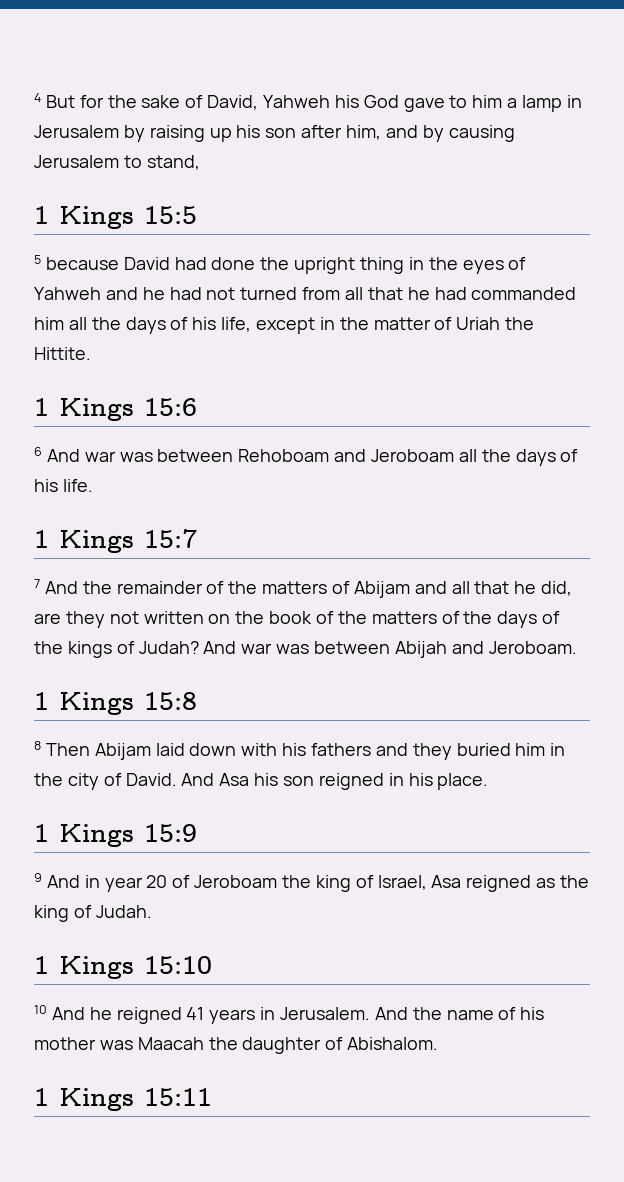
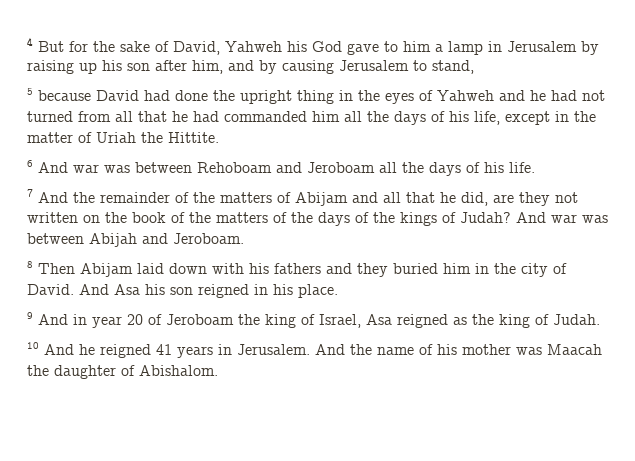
- 1 Kings 15:5
- 1 Kings 15:6
- 1 Kings 15:7
- 1 Kings 15:8
- 1 Kings 15:9
- 1 Kings 15:10
- 1 Kings 15:11

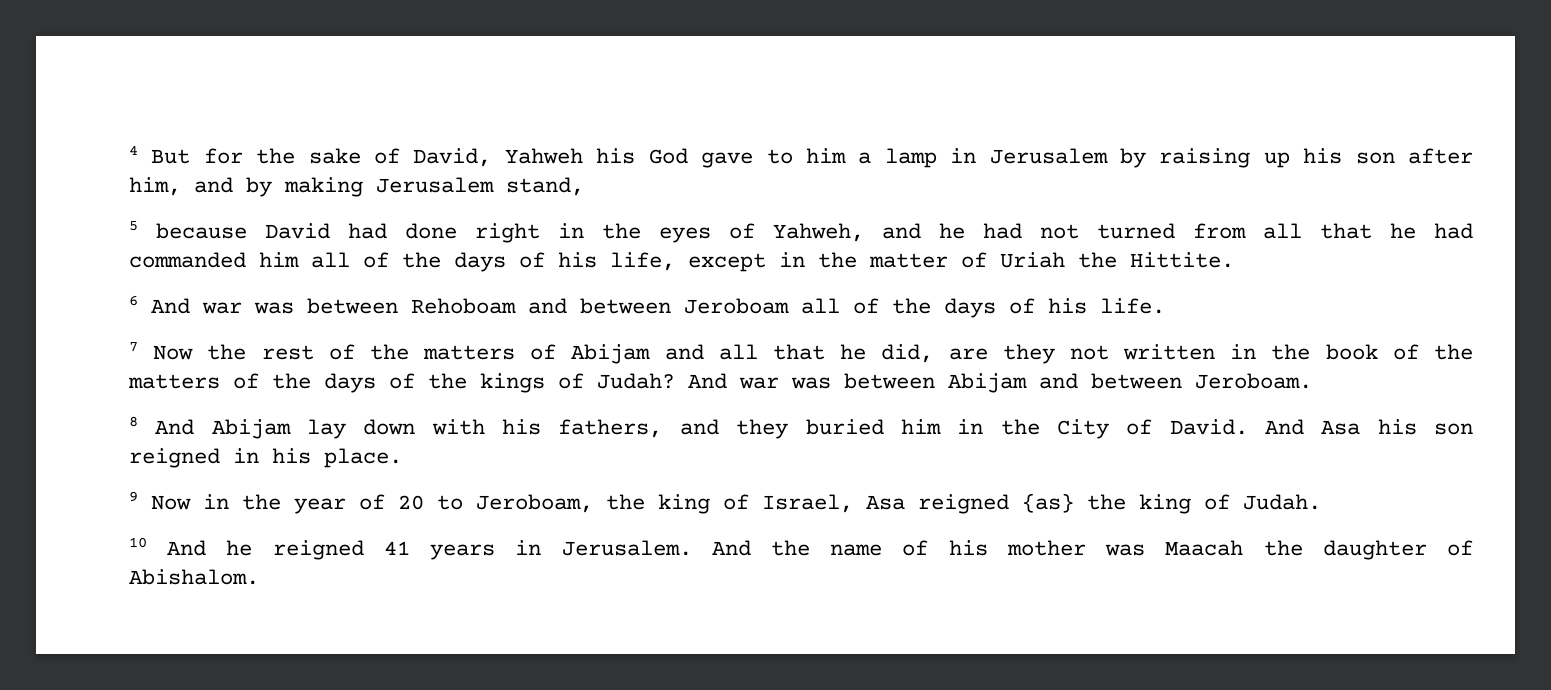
- 4 But for the sake of David, Yahweh his God gave to him a lamp in Jerusalem by raising up his son after him, and by causing Jerusalem to stand,
+ 4 But for the sake of David, Yahweh his God gave to him a lamp in Jerusalem by raising up his son after him, and by making Jerusalem stand,
- 5 because David had done the upright thing in the eyes of Yahweh and he had not turned from all that he had commanded him all the days of his life, except in the matter of Uriah the Hittite.
+ 5 because David had done right in the eyes of Yahweh, and he had not turned from all that he had commanded him all of the days of his life, except in the matter of Uriah the Hittite.
- 6 And war was between Rehoboam and Jeroboam all the days of his life.
+ 6 And war was between Rehoboam and between Jeroboam all of the days of his life.
- 7 And the remainder of the matters of Abijam and all that he did, are they not written on the book of the matters of the days of the kings of Judah?
+ 7 Now the rest of the matters of Abijam and all that he did, are they not written in the book of the matters of the days of the kings of Judah?
- And war was between Abijah and Jeroboam.
+ And war was between Abijam and between Jeroboam.
- 8 Then Abijam laid down with his fathers and they buried him in the city of David.
+ 8 And Abijam lay down with his fathers, and they buried him in the City of David.
- 9 And in year 20 of Jeroboam the king of Israel, Asa reigned as the king of Judah.
+ 9 Now in the year of 20 to Jeroboam, the king of Israel, Asa reigned {as} the king of Judah.

